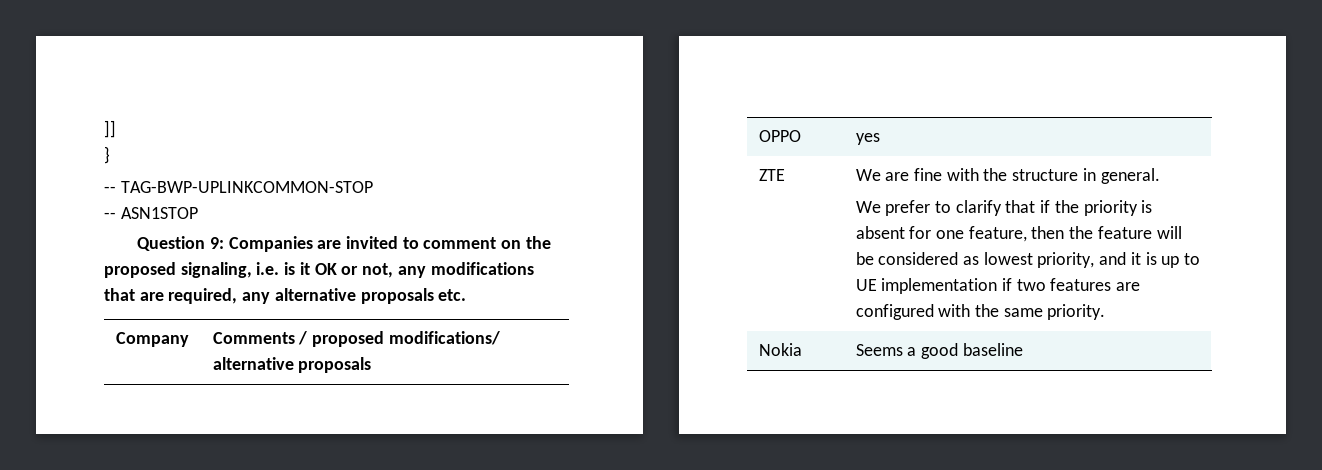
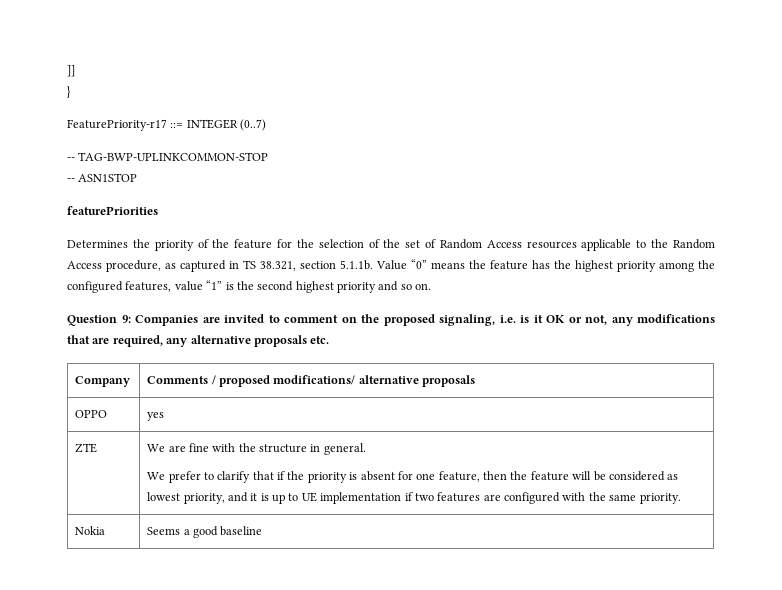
+ FeaturePriority-r17 ::= INTEGER (0..7)
+ featurePriorities
+ Determines the priority of the feature for the selection of the set of Random Access resources applicable to the Random Access procedure, as captured in TS 38.321, section 5.1.1b. Value “0” means the feature has the highest priority among the configured features, value “1” is the second highest priority and so on.

